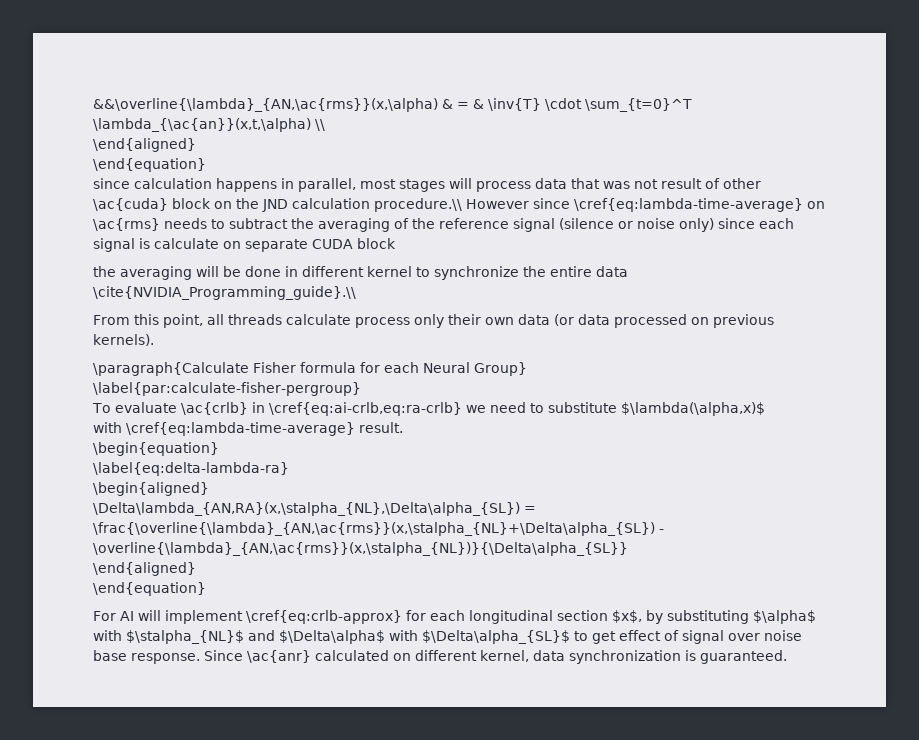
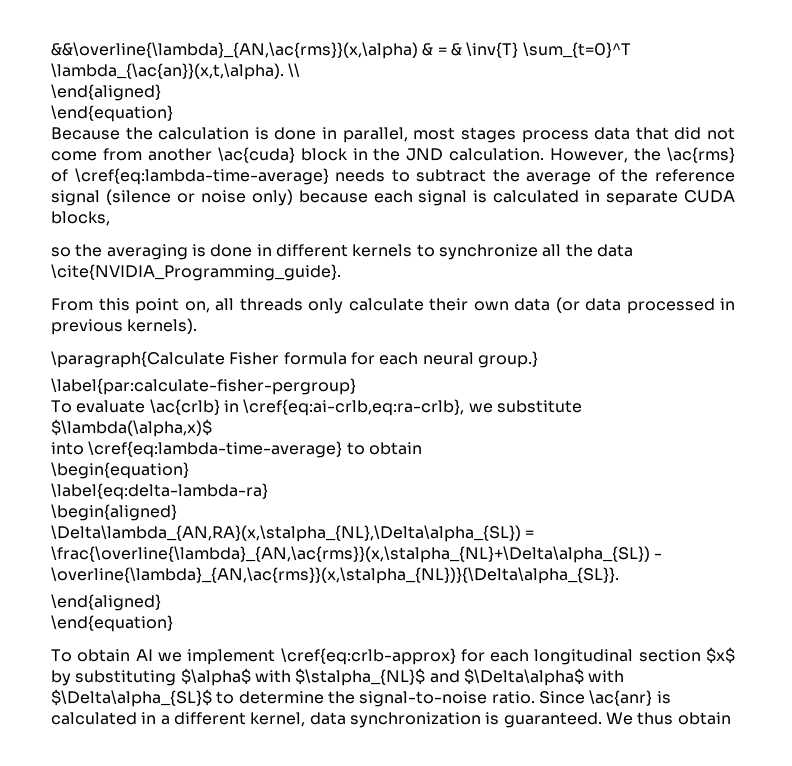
- &&\overline{\lambda}_{AN,\ac{rms}}(x,\alpha) & = & \inv{T} \cdot \sum_{t=0}^T \lambda_{\ac{an}}(x,t,\alpha) \\
+ &&\overline{\lambda}_{AN,\ac{rms}}(x,\alpha) & = & \inv{T} \sum_{t=0}^T \lambda_{\ac{an}}(x,t,\alpha). \\
- since calculation happens in parallel, most stages will process data that was not result of other \ac{cuda} block on the JND calculation procedure.\\ However since \cref{eq:lambda-time-average} on \ac{rms} needs to subtract the averaging of the reference signal (silence or noise only) since each signal is calculate on separate CUDA block
- the averaging will be done in different kernel to synchronize the entire data \cite{NVIDIA_Programming_guide}.\\
- From this point, all threads calculate process only their own data (or data processed on previous kernels).
+ Because the calculation is done in parallel, most stages process data that did not come from another \ac{cuda} block in the JND calculation. However, the \ac{rms} of \cref{eq:lambda-time-average} needs to subtract the average of the reference signal (silence or noise only) because each signal is calculated in separate CUDA blocks,
+ so the averaging is done in different kernels to synchronize all the data \cite{NVIDIA_Programming_guide}.
+ From this point on, all threads only calculate their own data (or data processed in previous kernels).
- \paragraph{Calculate Fisher formula for each Neural Group}
+ \paragraph{Calculate Fisher formula for each neural group.}
- To evaluate \ac{crlb} in \cref{eq:ai-crlb,eq:ra-crlb} we need to substitute $\lambda(\alpha,x)$
- with \cref{eq:lambda-time-average} result.
+ To evaluate \ac{crlb} in \cref{eq:ai-crlb,eq:ra-crlb}, we substitute $\lambda(\alpha,x)$
+ into \cref{eq:lambda-time-average} to obtain
- \Delta\lambda_{AN,RA}(x,\stalpha_{NL},\Delta\alpha_{SL}) = \frac{\overline{\lambda}_{AN,\ac{rms}}(x,\stalpha_{NL}+\Delta\alpha_{SL}) - \overline{\lambda}_{AN,\ac{rms}}(x,\stalpha_{NL})}{\Delta\alpha_{SL}}
+ \Delta\lambda_{AN,RA}(x,\stalpha_{NL},\Delta\alpha_{SL}) = \frac{\overline{\lambda}_{AN,\ac{rms}}(x,\stalpha_{NL}+\Delta\alpha_{SL}) - \overline{\lambda}_{AN,\ac{rms}}(x,\stalpha_{NL})}{\Delta\alpha_{SL}}.
  \end{aligned}
  \end{equation}
- For AI will implement \cref{eq:crlb-approx} for each longitudinal section $x$, by substituting $\alpha$ with $\stalpha_{NL}$ and $\Delta\alpha$ with $\Delta\alpha_{SL}$ to get effect of signal over noise base response. Since \ac{anr} calculated on different kernel, data synchronization is guaranteed.
+ To obtain AI we implement \cref{eq:crlb-approx} for each longitudinal section $x$ by substituting $\alpha$ with $\stalpha_{NL}$ and $\Delta\alpha$ with $\Delta\alpha_{SL}$ to determine the signal-to-noise ratio. Since \ac{anr} is calculated in a different kernel, data synchronization is guaranteed.
+ We thus obtain

